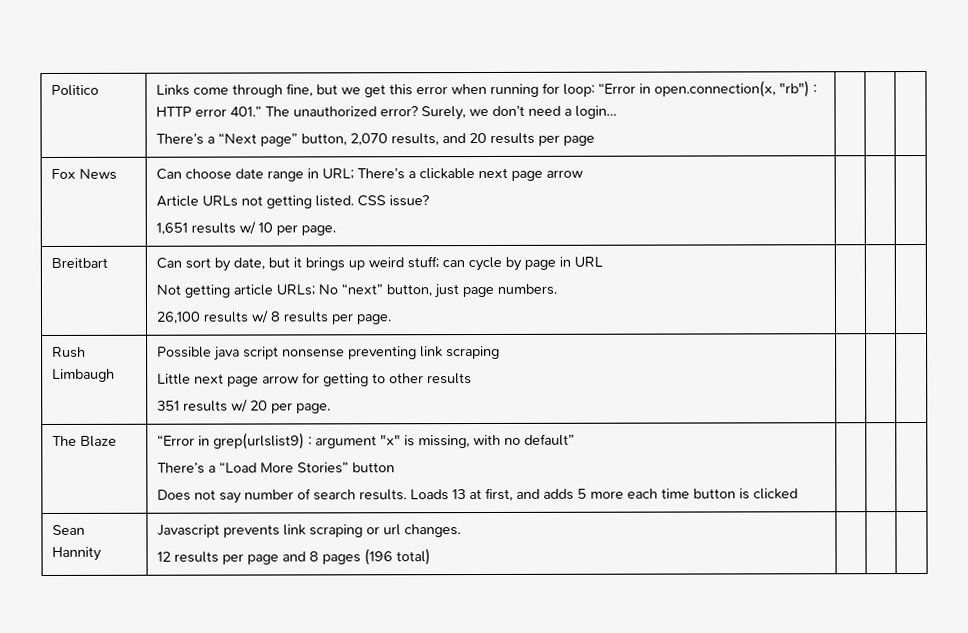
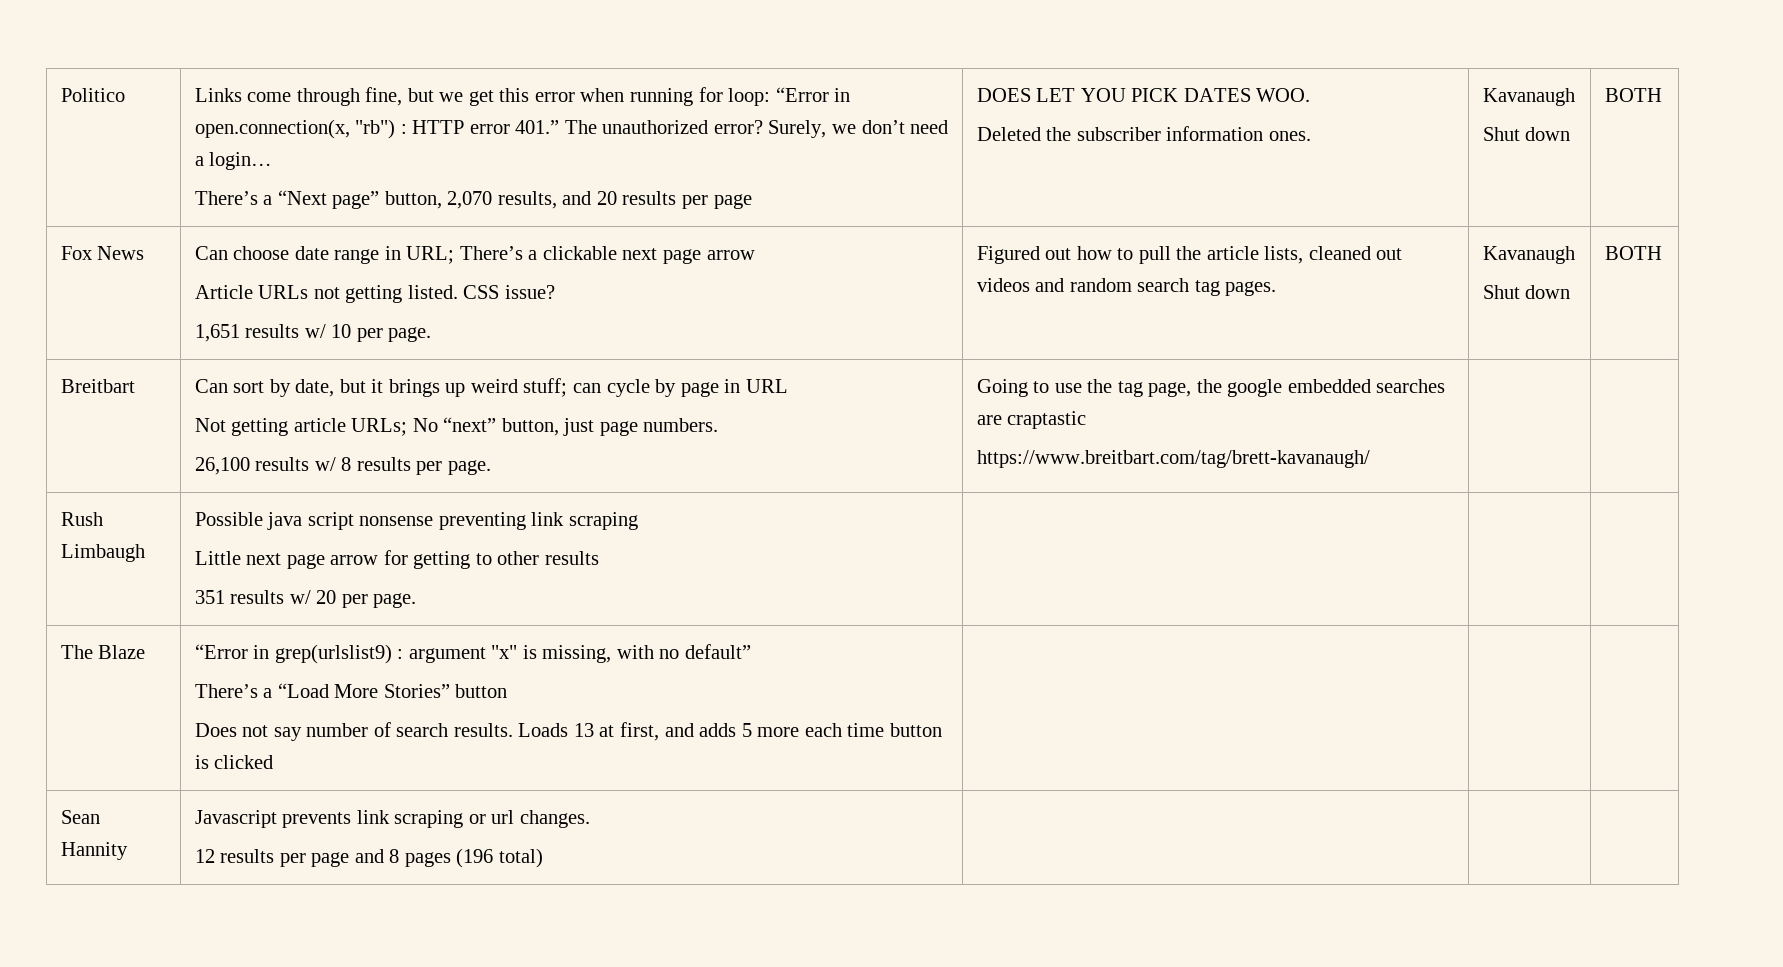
+ DOES LET YOU PICK DATES WOO.
+ Deleted the subscriber information ones. | Kavanaugh
+ Shut down | BOTH
+ Figured out how to pull the article lists, cleaned out videos and random search tag pages. | Kavanaugh
+ Shut down | BOTH
+ Going to use the tag page, the google embedded searches are craptastic
+ https://www.breitbart.com/tag/brett-kavanaugh/

